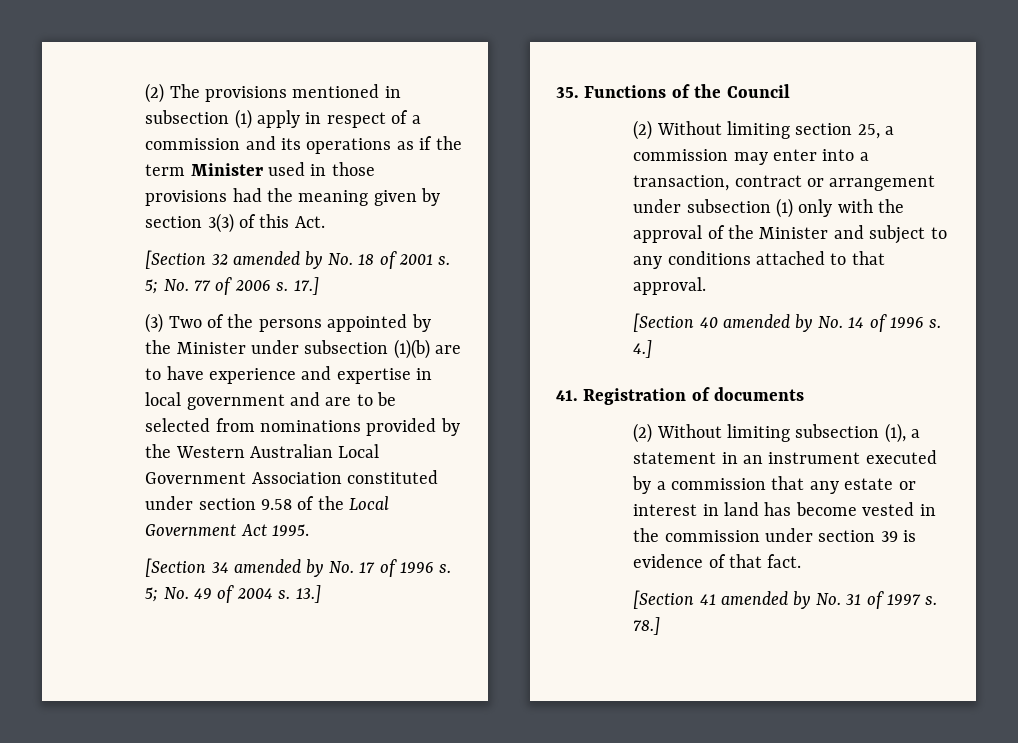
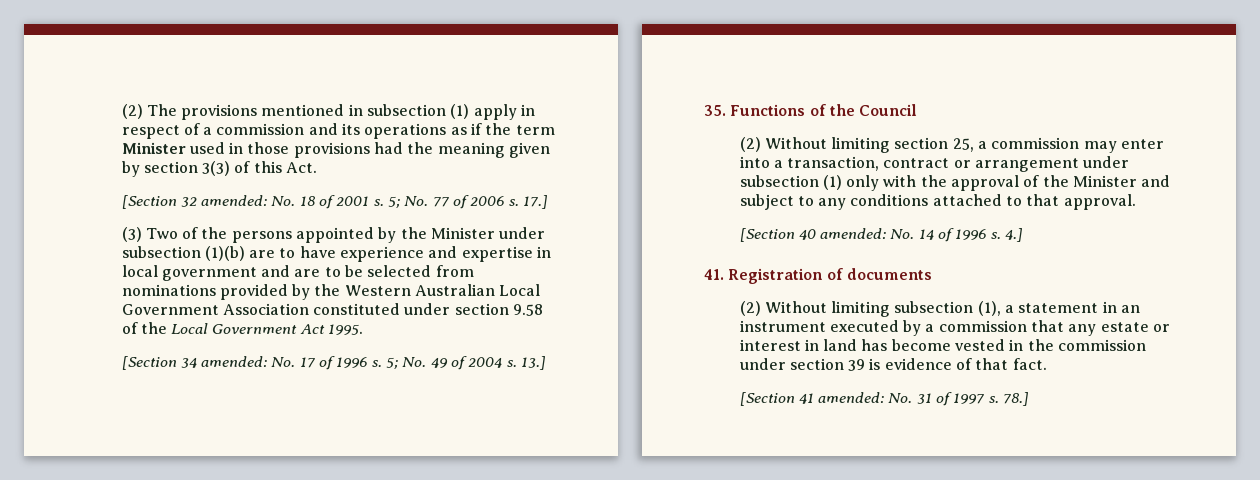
- [Section 32 amended by No. 18 of 2001 s.
+ [Section 32 amended: No. 18 of 2001 s.
- [Section 34 amended by No. 17 of 1996 s.
+ [Section 34 amended: No. 17 of 1996 s.
- [Section 40 amended by No. 14 of 1996 s.
+ [Section 40 amended: No. 14 of 1996 s.
- [Section 41 amended by No. 31 of 1997 s.
+ [Section 41 amended: No. 31 of 1997 s.

